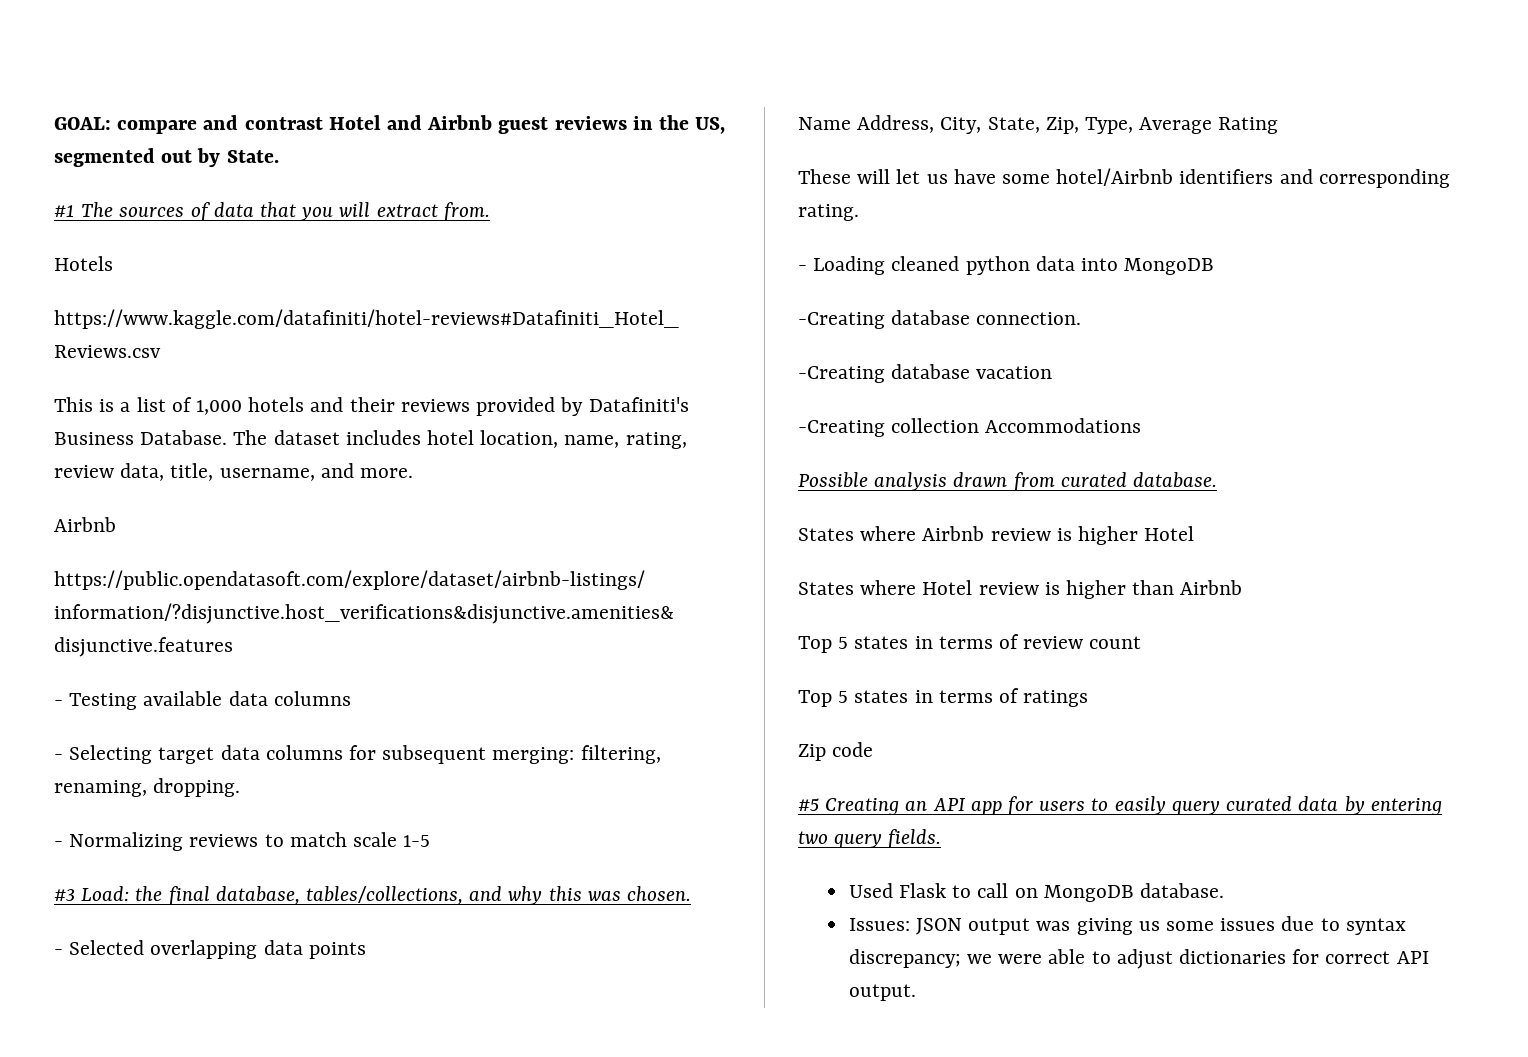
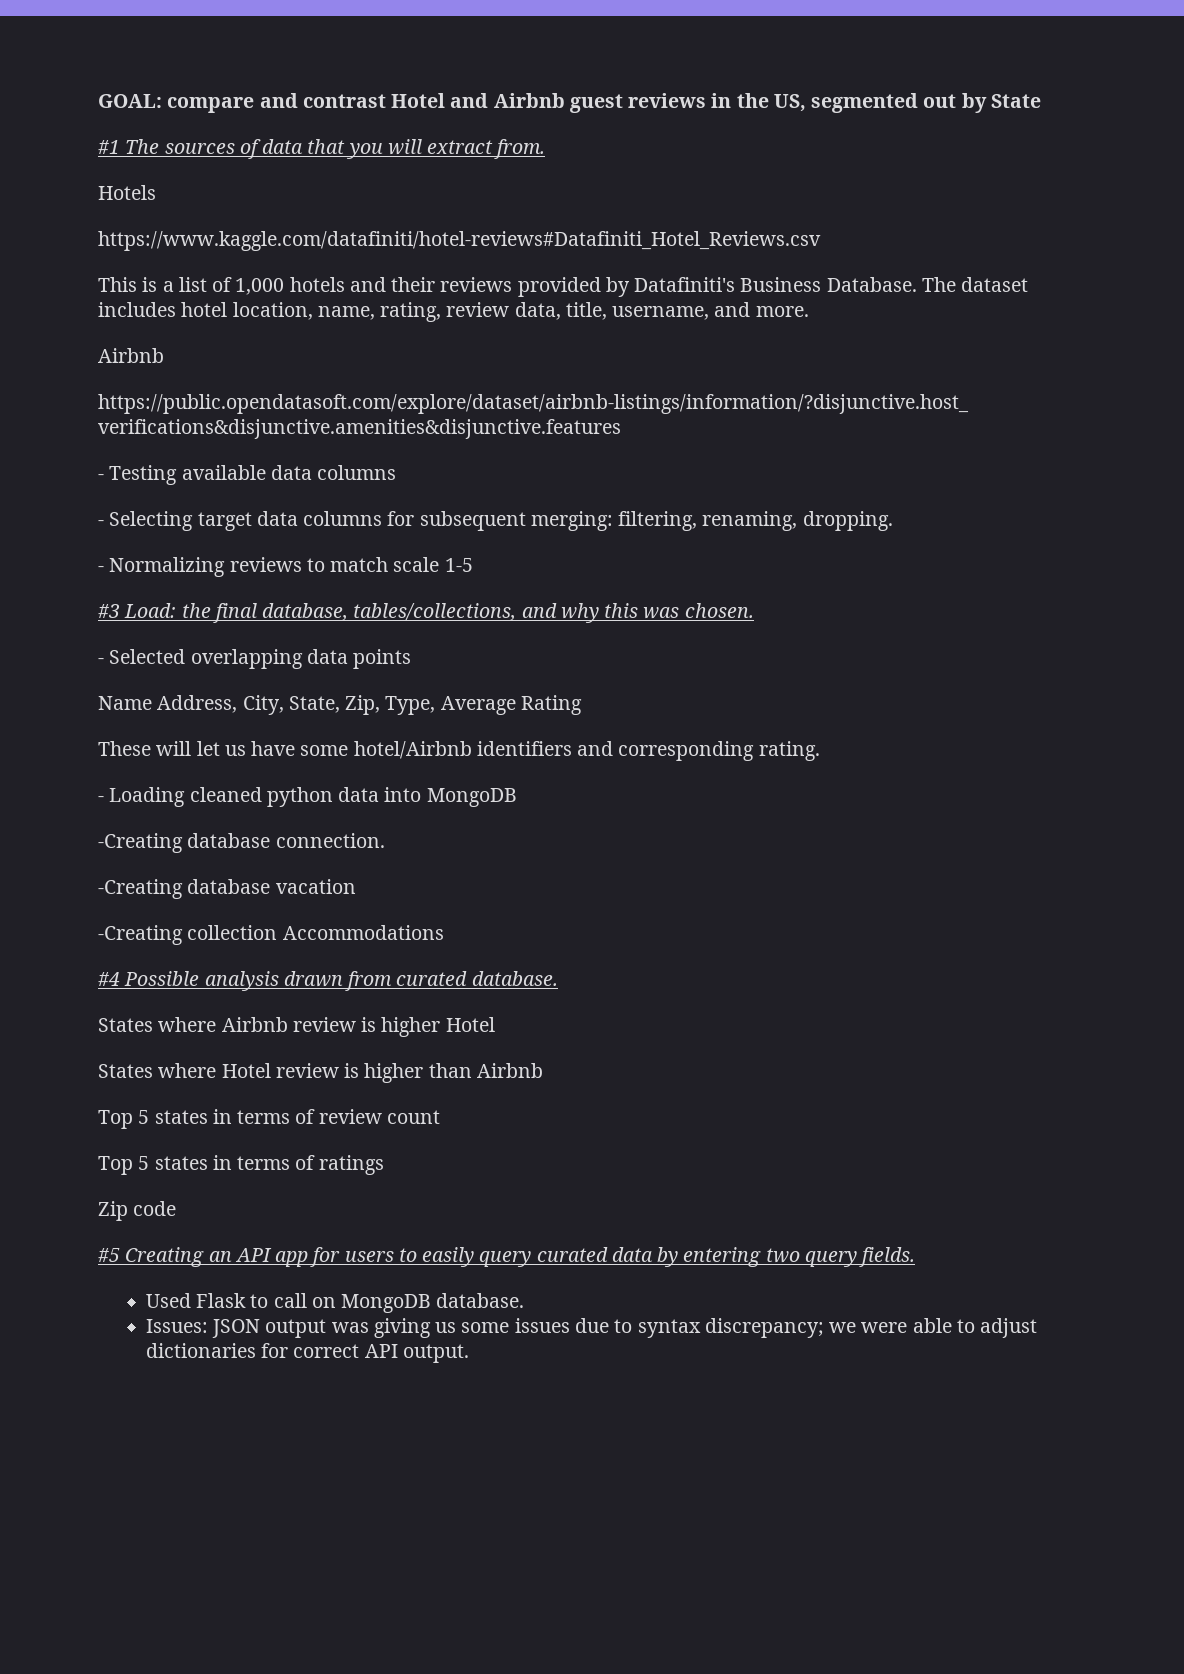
- GOAL: compare and contrast Hotel and Airbnb guest reviews in the US, segmented out by State.
+ GOAL: compare and contrast Hotel and Airbnb guest reviews in the US, segmented out by State
- Possible analysis drawn from curated database.
+ #4 Possible analysis drawn from curated database.

